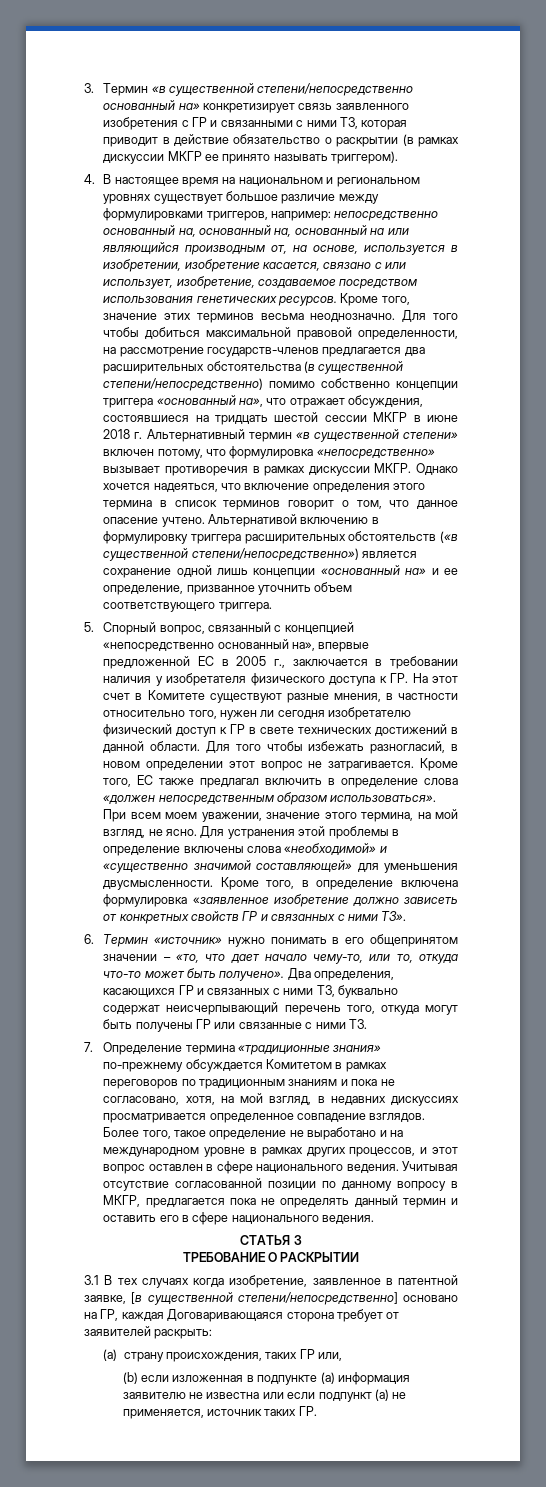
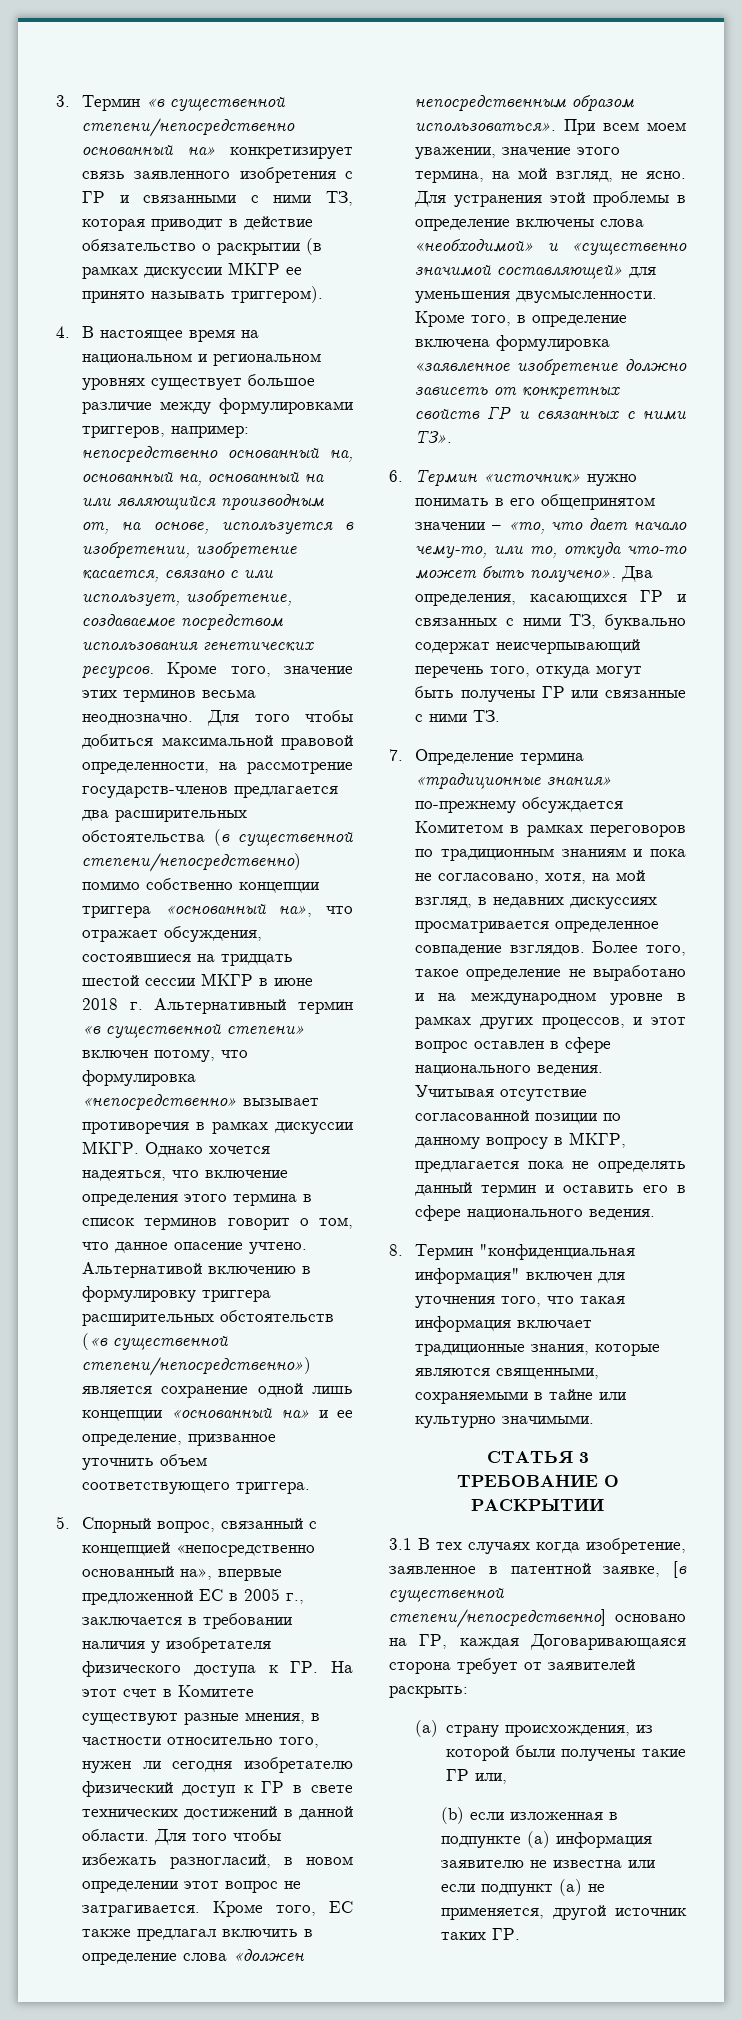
+ 8. Термин "конфиденциальная информация" включен для уточнения того, что такая информация включает традиционные знания, которые являются священными, сохраняемыми в тайне или культурно значимыми.
- (a) страну происхождения, таких ГР или,
+ (a) страну происхождения, из которой были получены такие ГР или,
- (b) если изложенная в подпункте (a) информация заявителю не известна или если подпункт (a) не применяется, источник таких ГР.
+ (b) если изложенная в подпункте (a) информация заявителю не известна или если подпункт (a) не применяется, другой источник таких ГР.

